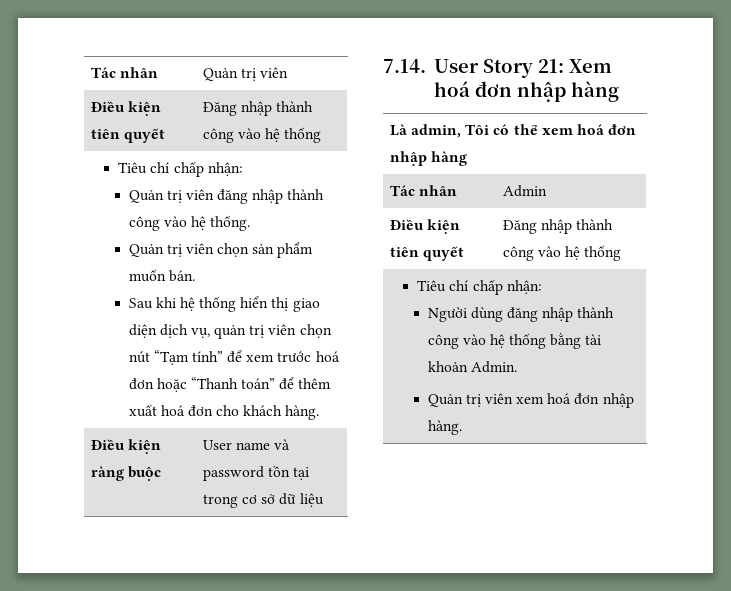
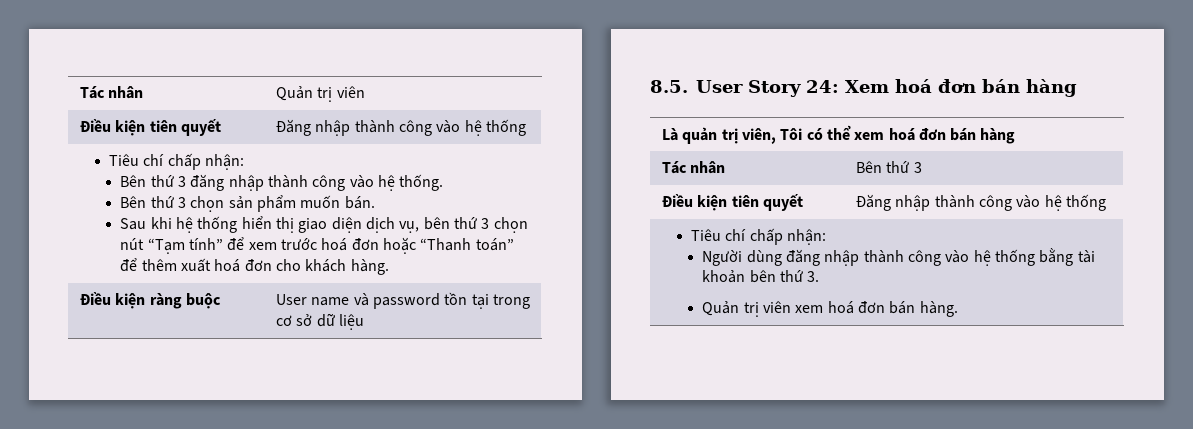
- Quản trị viên đăng nhập thành công vào hệ thống.
+ Bên thứ 3 đăng nhập thành công vào hệ thống.
- Quản trị viên chọn sản phẩm muốn bán.
+ Bên thứ 3 chọn sản phẩm muốn bán.
- Sau khi hệ thống hiển thị giao diện dịch vụ, quản trị viên chọn nút “Tạm tính” để xem trước hoá đơn hoặc “Thanh toán” để thêm xuất hoá đơn cho khách hàng.
+ Sau khi hệ thống hiển thị giao diện dịch vụ, bên thứ 3 chọn nút “Tạm tính” để xem trước hoá đơn hoặc “Thanh toán” để thêm xuất hoá đơn cho khách hàng.
- 7.14. User Story 21: Xem hoá đơn nhập hàng
+ 8.5. User Story 24: Xem hoá đơn bán hàng
- Là admin, Tôi có thể xem hoá đơn nhập hàng
+ Là quản trị viên, Tôi có thể xem hoá đơn bán hàng
- Tác nhân | Admin
+ Tác nhân | Bên thứ 3
  Điều kiện tiên quyết | Đăng nhập thành công vào hệ thống
  Tiêu chí chấp nhận:
- Người dùng đăng nhập thành công vào hệ thống bằng tài khoản Admin.
- Quản trị viên xem hoá đơn nhập hàng.
+ Người dùng đăng nhập thành công vào hệ thống bằng tài khoản bên thứ 3.
+ Quản trị viên xem hoá đơn bán hàng.

